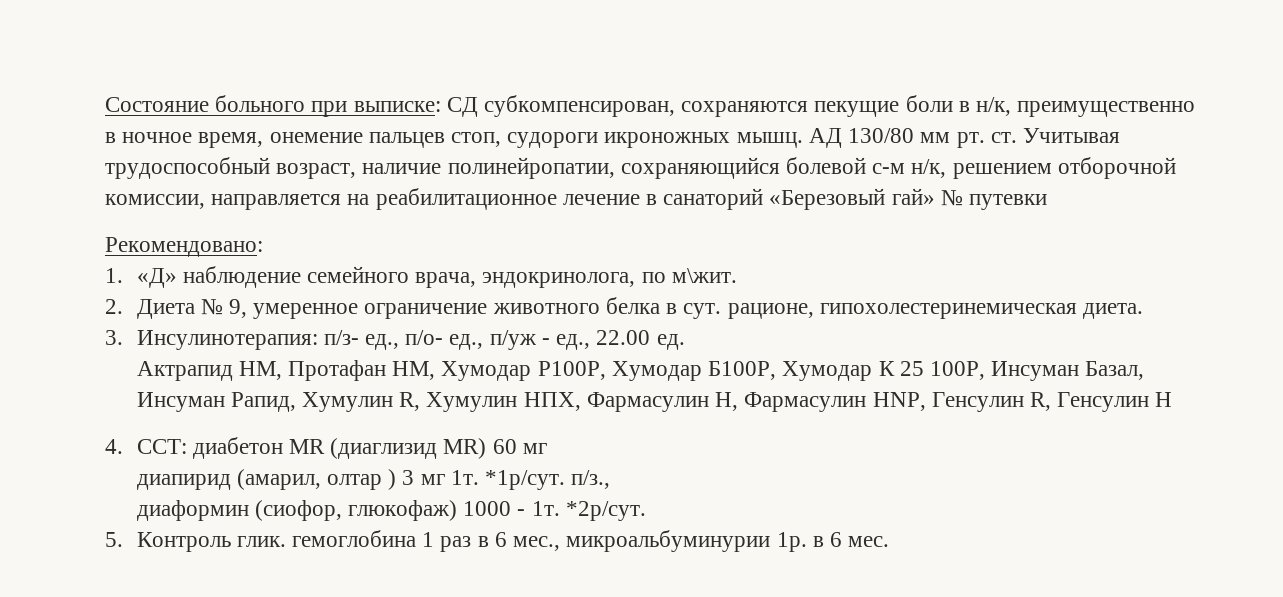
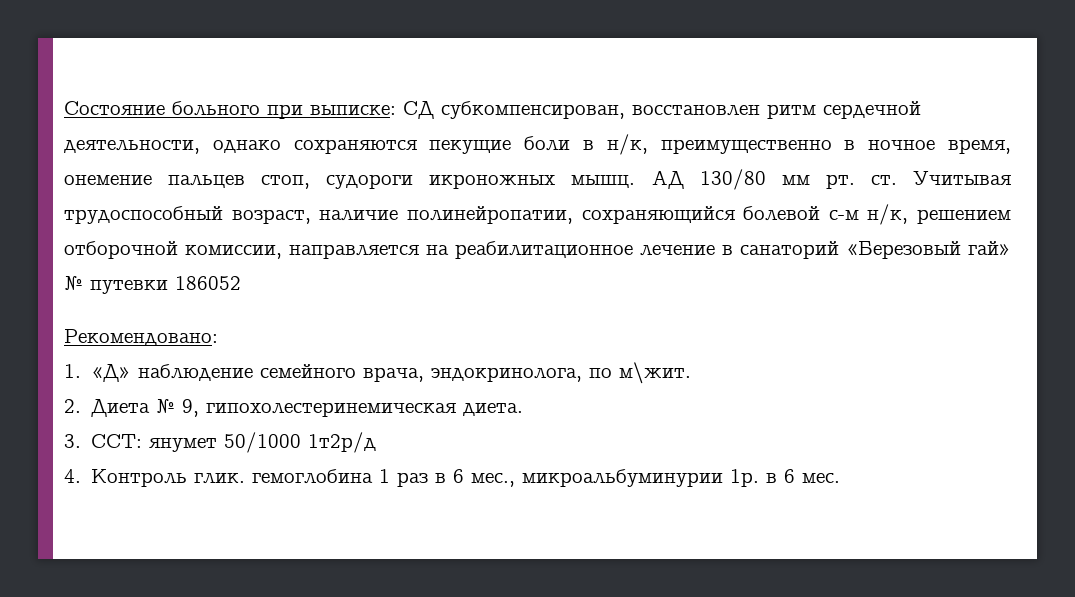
- Состояние больного при выписке: СД субкомпенсирован, сохраняются пекущие боли в н/к, преимущественно в ночное время, онемение пальцев стоп, судороги икроножных мышц.
+ Состояние больного при выписке: СД субкомпенсирован, восстановлен ритм сердечной деятельности, однако сохраняются пекущие боли в н/к, преимущественно в ночное время, онемение пальцев стоп, судороги икроножных мышц.
- АД 130/80 мм рт. ст. Учитывая трудоспособный возраст, наличие полинейропатии, сохраняющийся болевой с-м н/к, решением отборочной комиссии, направляется на реабилитационное лечение в санаторий «Березовый гай» № путевки
+ АД 130/80 мм рт. ст. Учитывая трудоспособный возраст, наличие полинейропатии, сохраняющийся болевой с-м н/к, решением отборочной комиссии, направляется на реабилитационное лечение в санаторий «Березовый гай» № путевки 186052
- 2. Диета № 9, умеренное ограничение животного белка в сут. рационе, гипохолестеринемическая диета.
- 3. Инсулинотерапия: п/з- ед., п/о- ед., п/уж - ед., 22.00 ед.
- Актрапид НМ, Протафан НМ, Хумодар Р100Р, Хумодар Б100Р, Хумодар К 25 100Р, Инсуман Базал, Инсуман Рапид, Хумулин R, Хумулин НПХ, Фармасулин Н, Фармасулин НNР, Генсулин R, Генсулин Н
- 4. ССТ: диабетон МR (диаглизид МR) 60 мг
- диапирид (амарил, олтар ) 3 мг 1т. *1р/сут. п/з.,
- диаформин (сиофор, глюкофаж) 1000 - 1т. *2р/сут.
- 5. Контроль глик. гемоглобина 1 раз в 6 мес., микроальбуминурии 1р. в 6 мес.
+ 2. Диета № 9, гипохолестеринемическая диета.
+ 3. ССТ: янумет 50/1000 1т2р/д
+ 4. Контроль глик. гемоглобина 1 раз в 6 мес., микроальбуминурии 1р. в 6 мес.

